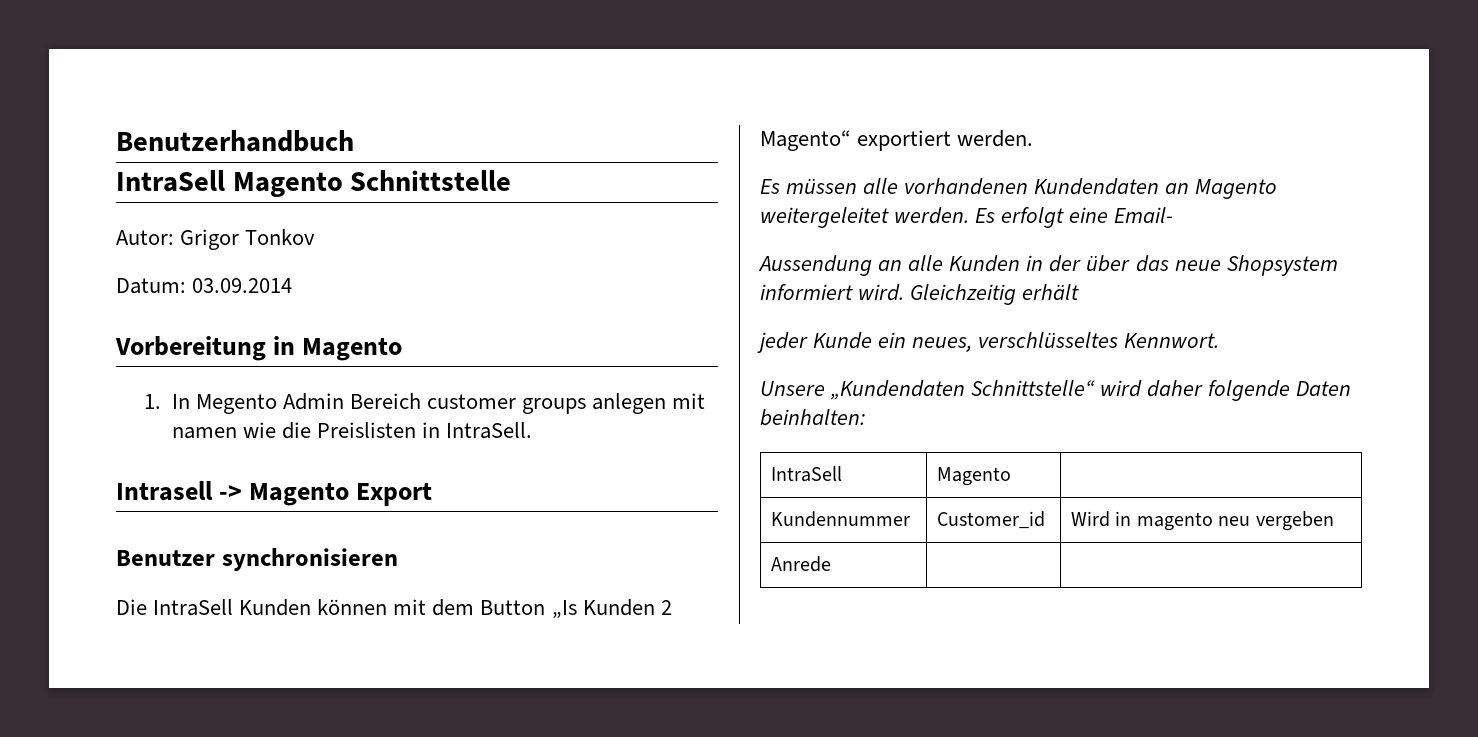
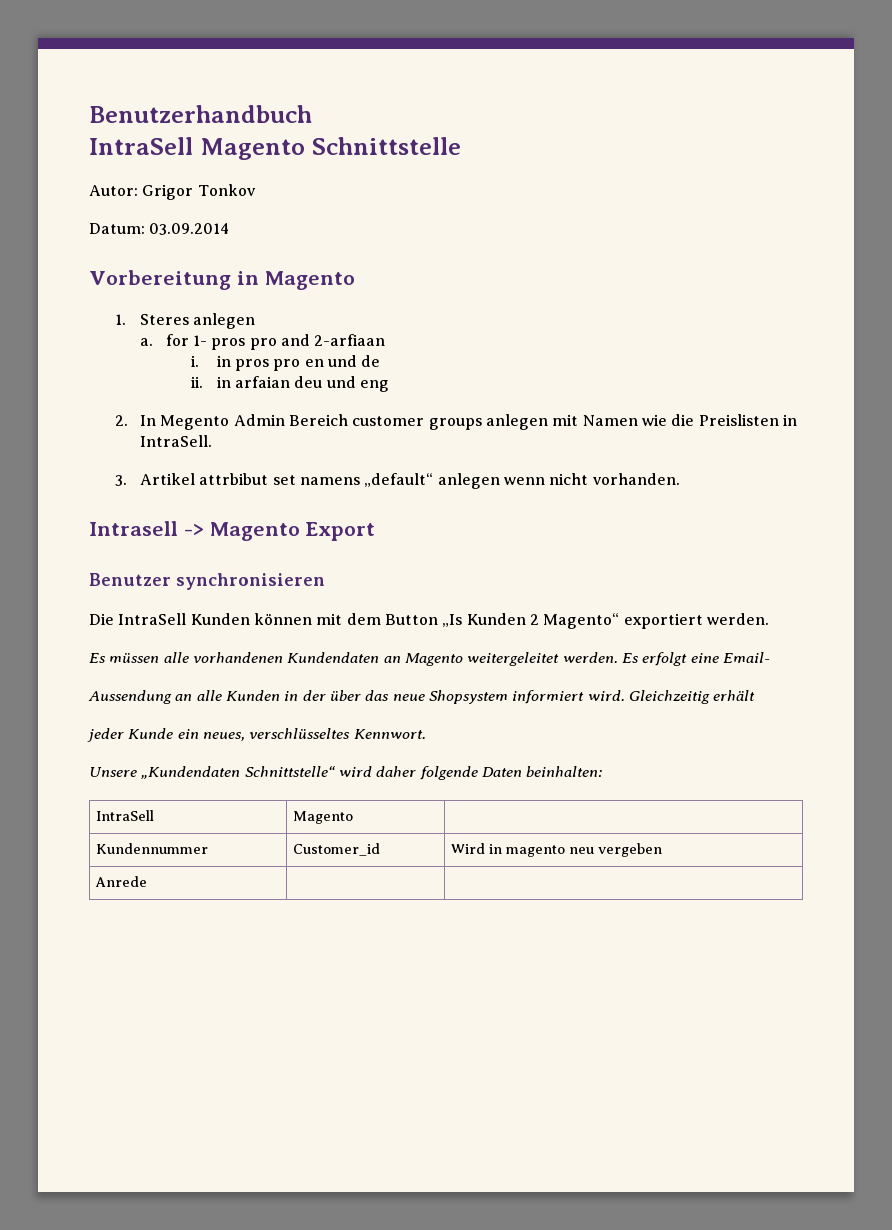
- 1. In Megento Admin Bereich customer groups anlegen mit namen wie die Preislisten in IntraSell.
+ 1. Steres anlegen
+ a. for 1- pros pro and 2-arfiaan
+ i. in pros pro en und de
+ ii. in arfaian deu und eng
+ 2. In Megento Admin Bereich customer groups anlegen mit Namen wie die Preislisten in IntraSell.
+ 3. Artikel attrbibut set namens „default“ anlegen wenn nicht vorhanden.

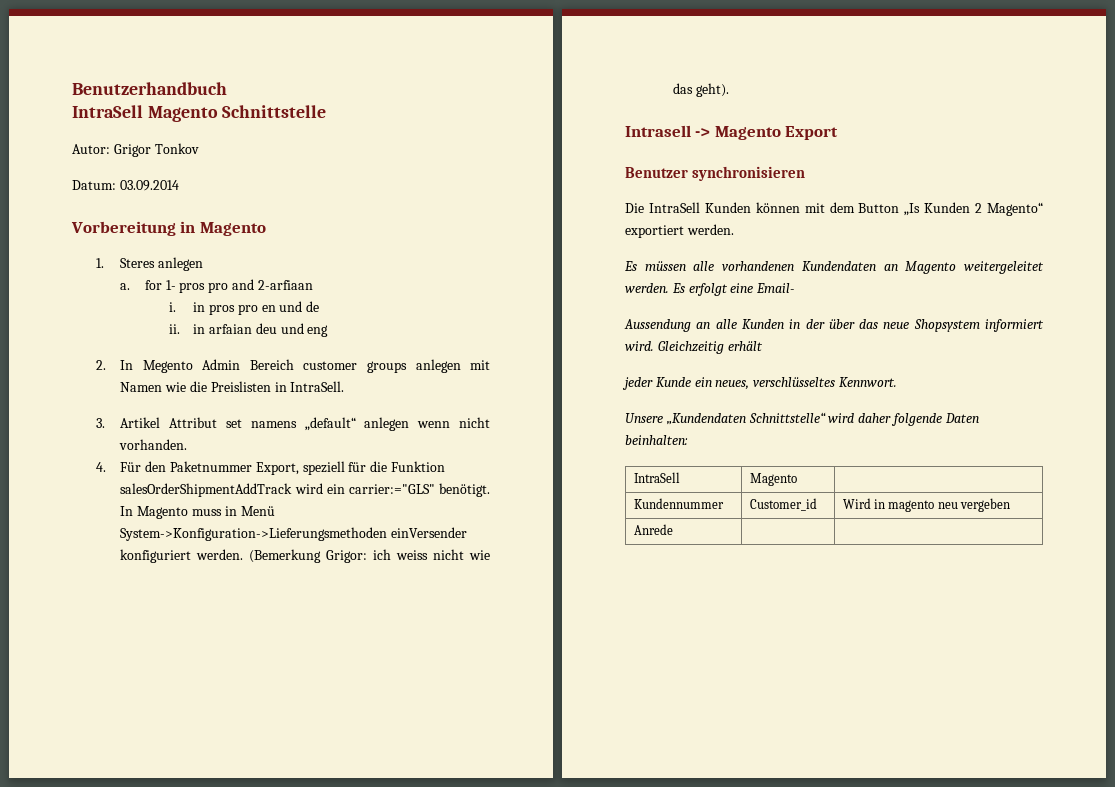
- 3. Artikel attrbibut set namens „default“ anlegen wenn nicht vorhanden.
+ 3. Artikel Attribut set namens „default“ anlegen wenn nicht vorhanden.
+ 4. Für den Paketnummer Export, speziell für die Funktion salesOrderShipmentAddTrack wird ein carrier:="GLS" benötigt. In Magento muss in Menü System->Konfiguration->Lieferungsmethoden einVersender konfiguriert werden. (Bemerkung Grigor: ich weiss nicht wie das geht).

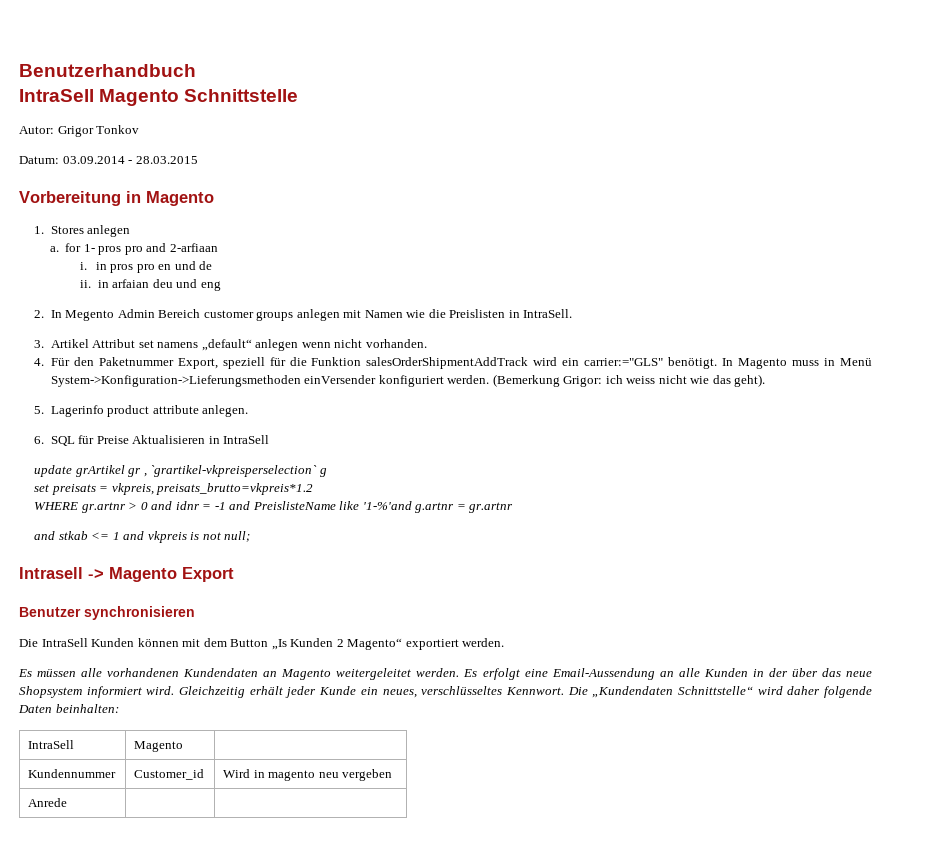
- Datum: 03.09.2014
+ Datum: 03.09.2014 - 28.03.2015
- 1. Steres anlegen
+ 1. Stores anlegen
+ 5. Lagerinfo product attribute anlegen.
+ 6. SQL für Preise Aktualisieren in IntraSell
+ update grArtikel gr , `grartikel-vkpreisperselection` g
+ set preisats = vkpreis, preisats_brutto=vkpreis*1.2
+ WHERE gr.artnr > 0 and idnr = -1 and PreislisteName like '1-%'and g.artnr = gr.artnr
+ and stkab <= 1 and vkpreis is not null;
- Es erfolgt eine Email-
- Aussendung an alle Kunden in der über das neue Shopsystem informiert wird.
+ Es erfolgt eine Email-Aussendung an alle Kunden in der über das neue Shopsystem informiert wird.
- Gleichzeitig erhält
- jeder Kunde ein neues, verschlüsseltes Kennwort.
- Unsere „Kundendaten Schnittstelle“ wird daher folgende Daten beinhalten:
+ Gleichzeitig erhält jeder Kunde ein neues, verschlüsseltes Kennwort. Die „Kundendaten Schnittstelle“ wird daher folgende Daten beinhalten:

